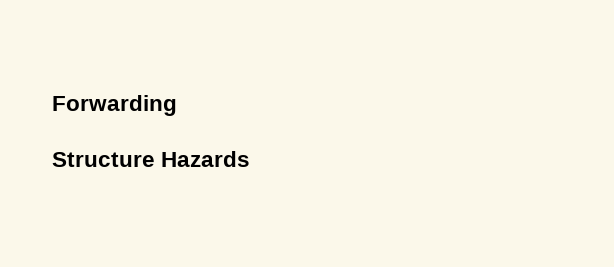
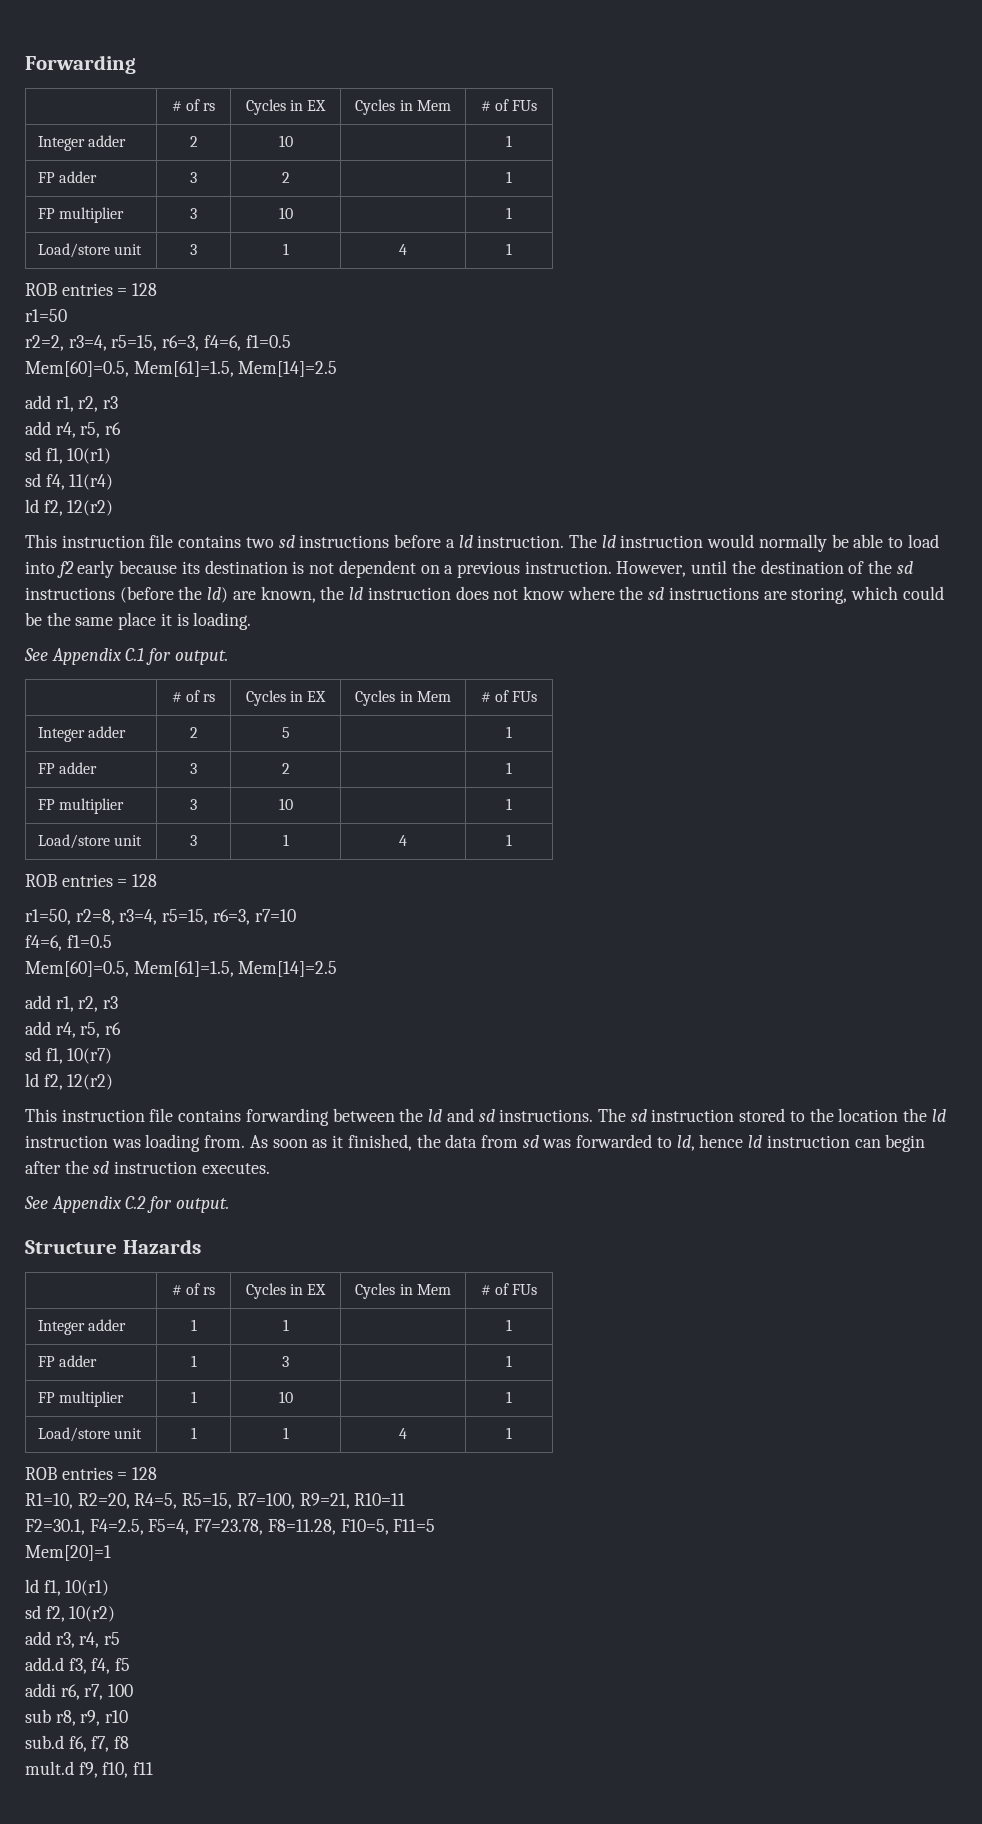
  Forwarding
+ | # of rs | Cycles in EX | Cycles in Mem | # of FUs
+ Integer adder | 2 | 10 | | 1
+ FP adder | 3 | 2 | | 1
+ FP multiplier | 3 | 10 | | 1
+ Load/store unit | 3 | 1 | 4 | 1
+ ROB entries = 128
+ r1=50
+ r2=2, r3=4, r5=15, r6=3, f4=6, f1=0.5
+ Mem[60]=0.5, Mem[61]=1.5, Mem[14]=2.5
+ add r1, r2, r3
+ add r4, r5, r6
+ sd f1, 10(r1)
+ sd f4, 11(r4)
+ ld f2, 12(r2)
+ This instruction file contains two sd instructions before a ld instruction. The ld instruction would normally be able to load into f2 early because its destination is not dependent on a previous instruction. However, until the destination of the sd instructions (before the ld) are known, the ld instruction does not know where the sd instructions are storing, which could be the same place it is loading.
+ See Appendix C.1 for output.
+ | # of rs | Cycles in EX | Cycles in Mem | # of FUs
+ Integer adder | 2 | 5 | | 1
+ FP adder | 3 | 2 | | 1
+ FP multiplier | 3 | 10 | | 1
+ Load/store unit | 3 | 1 | 4 | 1
+ ROB entries = 128
+ r1=50, r2=8, r3=4, r5=15, r6=3, r7=10
+ f4=6, f1=0.5
+ Mem[60]=0.5, Mem[61]=1.5, Mem[14]=2.5
+ add r1, r2, r3
+ add r4, r5, r6
+ sd f1, 10(r7)
+ ld f2, 12(r2)
+ This instruction file contains forwarding between the ld and sd instructions. The sd instruction stored to the location the ld instruction was loading from. As soon as it finished, the data from sd was forwarded to ld, hence ld instruction can begin after the sd instruction executes.
+ See Appendix C.2 for output.
  Structure Hazards
+ | # of rs | Cycles in EX | Cycles in Mem | # of FUs
+ Integer adder | 1 | 1 | | 1
+ FP adder | 1 | 3 | | 1
+ FP multiplier | 1 | 10 | | 1
+ Load/store unit | 1 | 1 | 4 | 1
+ ROB entries = 128
+ R1=10, R2=20, R4=5, R5=15, R7=100, R9=21, R10=11
+ F2=30.1, F4=2.5, F5=4, F7=23.78, F8=11.28, F10=5, F11=5
+ Mem[20]=1
+ ld f1, 10(r1)
+ sd f2, 10(r2)
+ add r3, r4, r5
+ add.d f3, f4, f5
+ addi r6, r7, 100
+ sub r8, r9, r10
+ sub.d f6, f7, f8
+ mult.d f9, f10, f11

